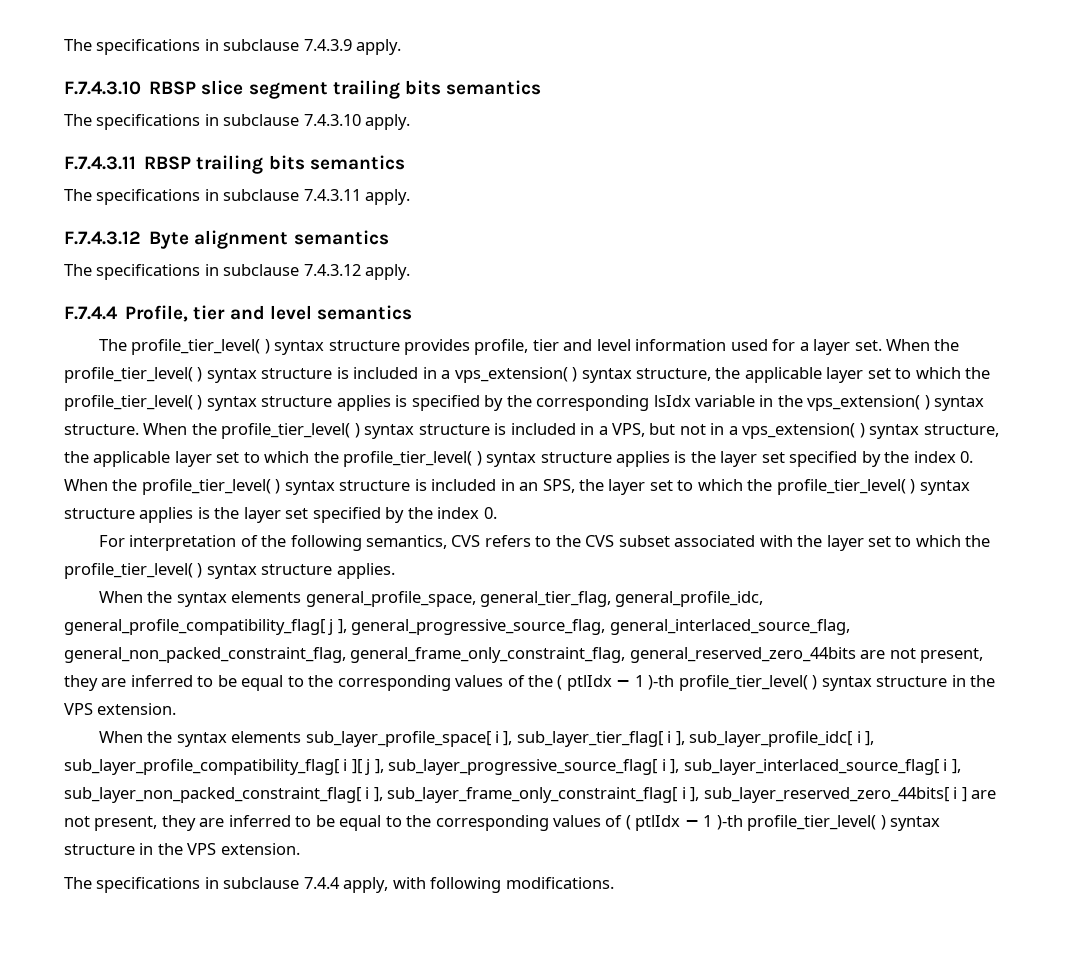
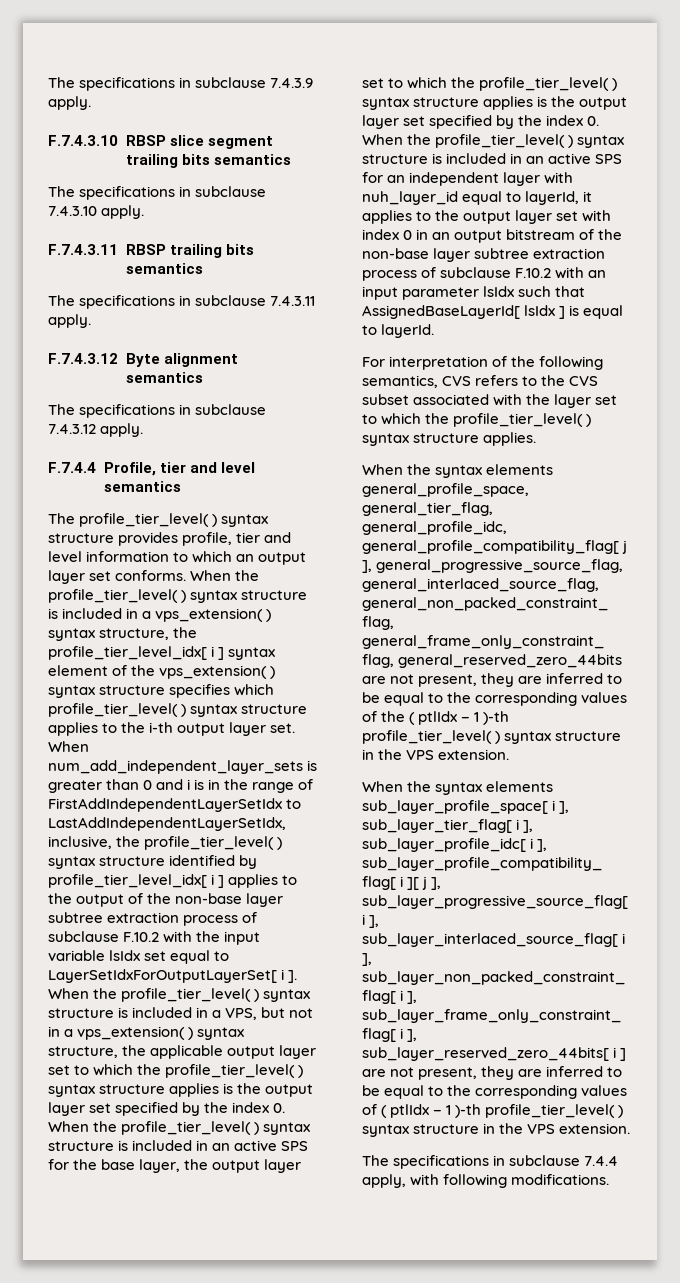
- The profile_tier_level( ) syntax structure provides profile, tier and level information used for a layer set.
+ The profile_tier_level( ) syntax structure provides profile, tier and level information to which an output layer set conforms.
- When the profile_tier_level( ) syntax structure is included in a vps_extension( ) syntax structure, the applicable layer set to which the profile_tier_level( ) syntax structure applies is specified by the corresponding lsIdx variable in the vps_extension( ) syntax structure.
+ When the profile_tier_level( ) syntax structure is included in a vps_extension( ) syntax structure, the profile_tier_level_idx[ i ] syntax element of the vps_extension( ) syntax structure specifies which profile_tier_level( ) syntax structure applies to the i-th output layer set. When num_add_independent_layer_sets is greater than 0 and i is in the range of FirstAddIndependentLayerSetIdx to LastAddIndependentLayerSetIdx, inclusive, the profile_tier_level( ) syntax structure identified by profile_tier_level_idx[ i ] applies to the output of the non-base layer subtree extraction process of subclause F.10.2 with the input variable lsIdx set equal to LayerSetIdxForOutputLayerSet[ i ].
- When the profile_tier_level( ) syntax structure is included in a VPS, but not in a vps_extension( ) syntax structure, the applicable layer set to which the profile_tier_level( ) syntax structure applies is the layer set specified by the index 0. When the profile_tier_level( ) syntax structure is included in an SPS, the layer set to which the profile_tier_level( ) syntax structure applies is the layer set specified by the index 0.
+ When the profile_tier_level( ) syntax structure is included in a VPS, but not in a vps_extension( ) syntax structure, the applicable output layer set to which the profile_tier_level( ) syntax structure applies is the output layer set specified by the index 0. When the profile_tier_level( ) syntax structure is included in an active SPS for the base layer, the output layer set to which the profile_tier_level( ) syntax structure applies is the output layer set specified by the index 0. When the profile_tier_level( ) syntax structure is included in an active SPS for an independent layer with nuh_layer_id equal to layerId, it applies to the output layer set with index 0 in an output bitstream of the non-base layer subtree extraction process of subclause F.10.2 with an input parameter lsIdx such that AssignedBaseLayerId[ lsIdx ] is equal to layerId.

